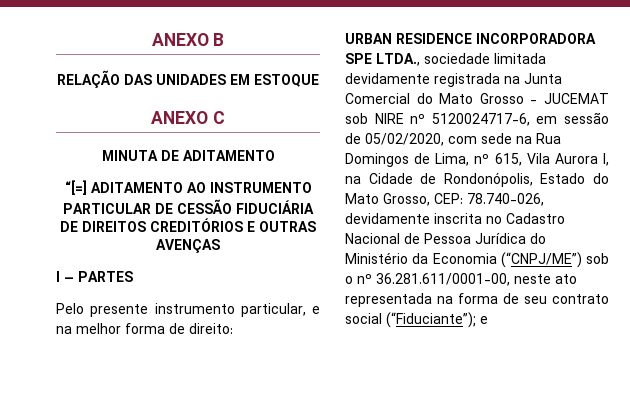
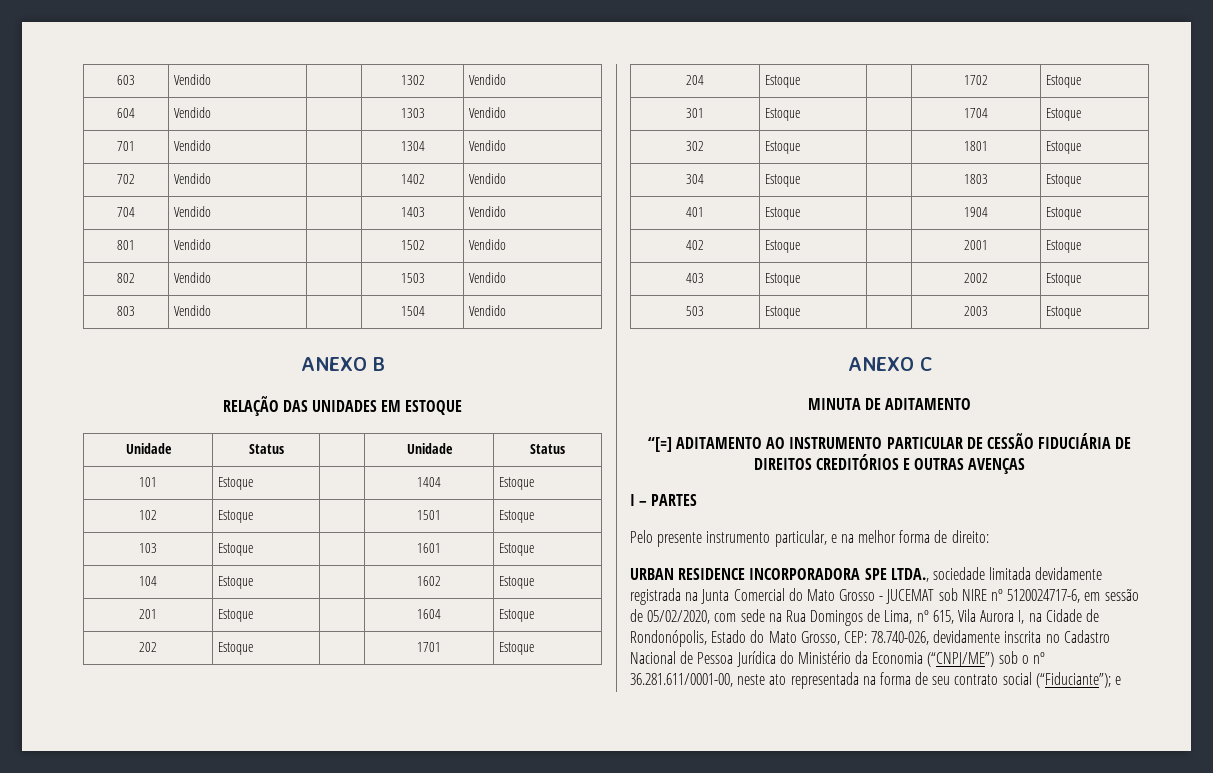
+ 603 | Vendido | | 1302 | Vendido
+ 604 | Vendido | | 1303 | Vendido
+ 701 | Vendido | | 1304 | Vendido
+ 702 | Vendido | | 1402 | Vendido
+ 704 | Vendido | | 1403 | Vendido
+ 801 | Vendido | | 1502 | Vendido
+ 802 | Vendido | | 1503 | Vendido
+ 803 | Vendido | | 1504 | Vendido
+ Unidade | Status | | Unidade | Status
+ 101 | Estoque | | 1404 | Estoque
+ 102 | Estoque | | 1501 | Estoque
+ 103 | Estoque | | 1601 | Estoque
+ 104 | Estoque | | 1602 | Estoque
+ 201 | Estoque | | 1604 | Estoque
+ 202 | Estoque | | 1701 | Estoque
+ 204 | Estoque | | 1702 | Estoque
+ 301 | Estoque | | 1704 | Estoque
+ 302 | Estoque | | 1801 | Estoque
+ 304 | Estoque | | 1803 | Estoque
+ 401 | Estoque | | 1904 | Estoque
+ 402 | Estoque | | 2001 | Estoque
+ 403 | Estoque | | 2002 | Estoque
+ 503 | Estoque | | 2003 | Estoque

